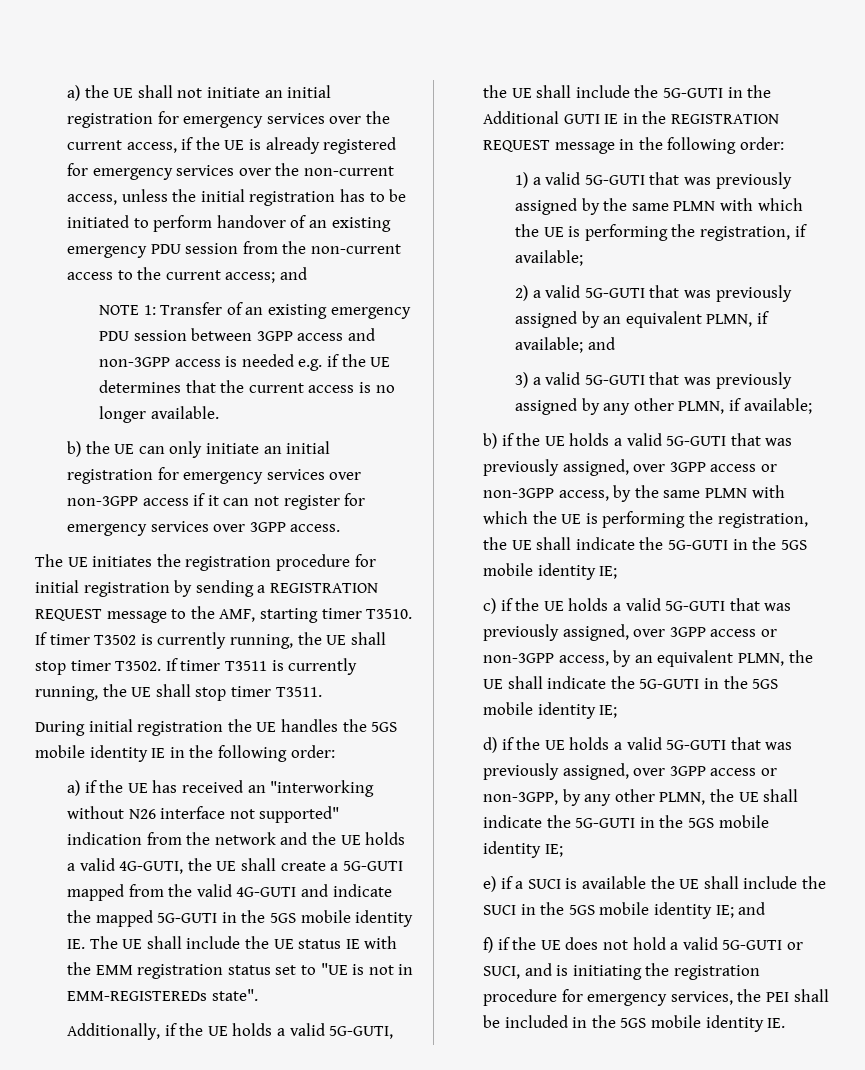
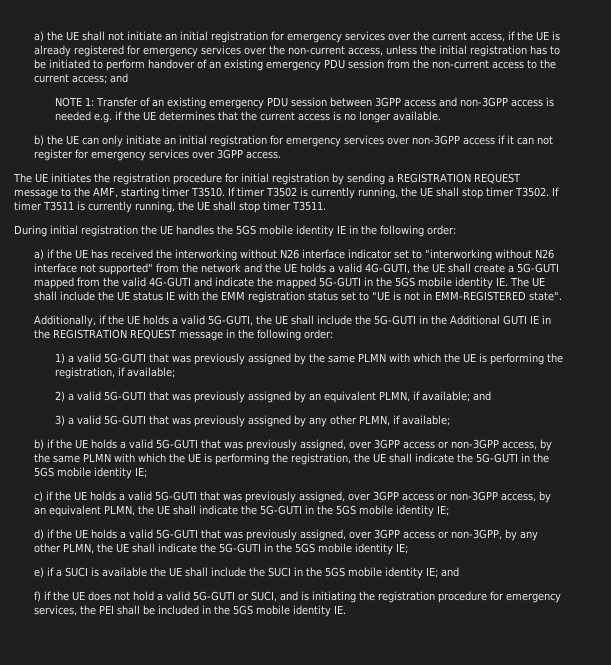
- a) if the UE has received an "interworking without N26 interface not supported" indication from the network and the UE holds a valid 4G-GUTI, the UE shall create a 5G-GUTI mapped from the valid 4G-GUTI and indicate the mapped 5G-GUTI in the 5GS mobile identity IE. The UE shall include the UE status IE with the EMM registration status set to "UE is not in EMM-REGISTEREDs state".
+ a) if the UE has received the interworking without N26 interface indicator set to "interworking without N26 interface not supported" from the network and the UE holds a valid 4G-GUTI, the UE shall create a 5G-GUTI mapped from the valid 4G-GUTI and indicate the mapped 5G-GUTI in the 5GS mobile identity IE. The UE shall include the UE status IE with the EMM registration status set to "UE is not in EMM-REGISTERED state".

